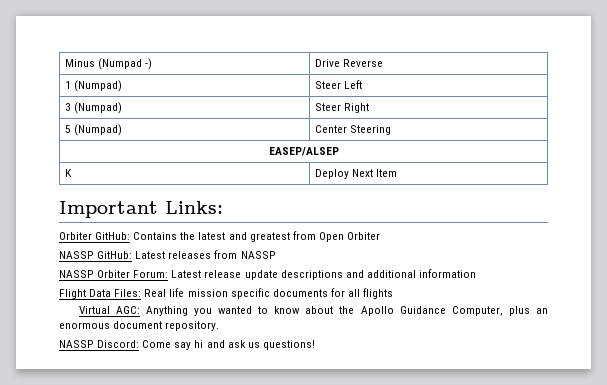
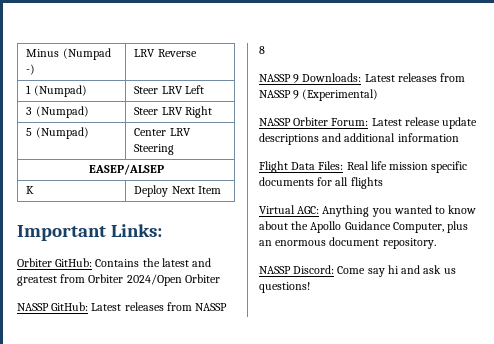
- Minus (Numpad -) | Drive Reverse
+ Minus (Numpad -) | LRV Reverse
- 1 (Numpad) | Steer Left
+ 1 (Numpad) | Steer LRV Left
- 3 (Numpad) | Steer Right
+ 3 (Numpad) | Steer LRV Right
- 5 (Numpad) | Center Steering
+ 5 (Numpad) | Center LRV Steering
- Orbiter GitHub: Contains the latest and greatest from Open Orbiter
+ Orbiter GitHub: Contains the latest and greatest from Orbiter 2024/Open Orbiter
- NASSP GitHub: Latest releases from NASSP
+ NASSP GitHub: Latest releases from NASSP 8
+ NASSP 9 Downloads: Latest releases from NASSP 9 (Experimental)

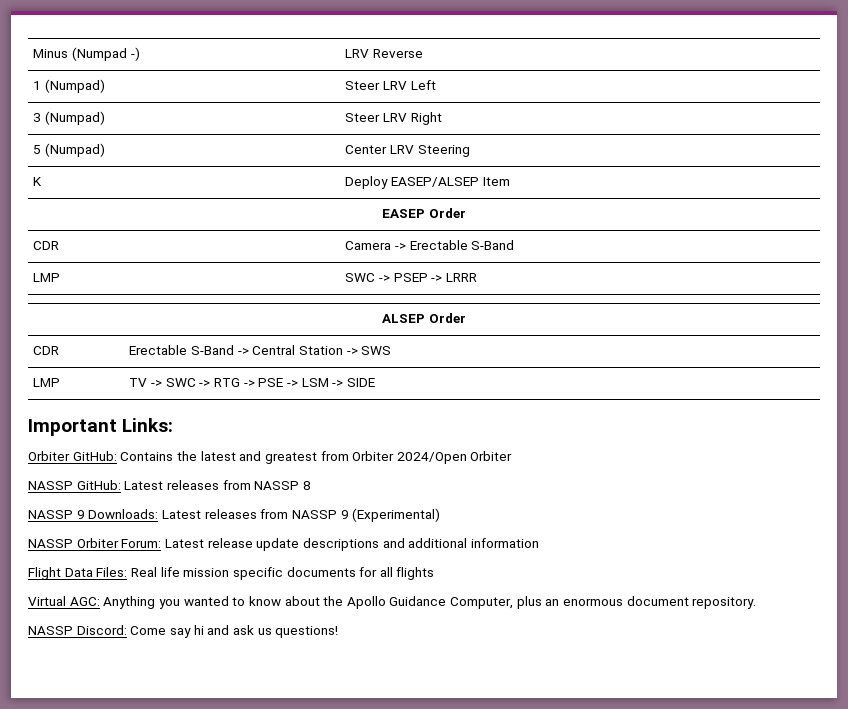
- EASEP/ALSEP
- K | Deploy Next Item
+ K | Deploy EASEP/ALSEP Item
+ EASEP Order
+ CDR | Camera -> Erectable S-Band
+ LMP | SWC -> PSEP -> LRRR
+ ALSEP Order
+ CDR | Erectable S-Band -> Central Station -> SWS
+ LMP | TV -> SWC -> RTG -> PSE -> LSM -> SIDE

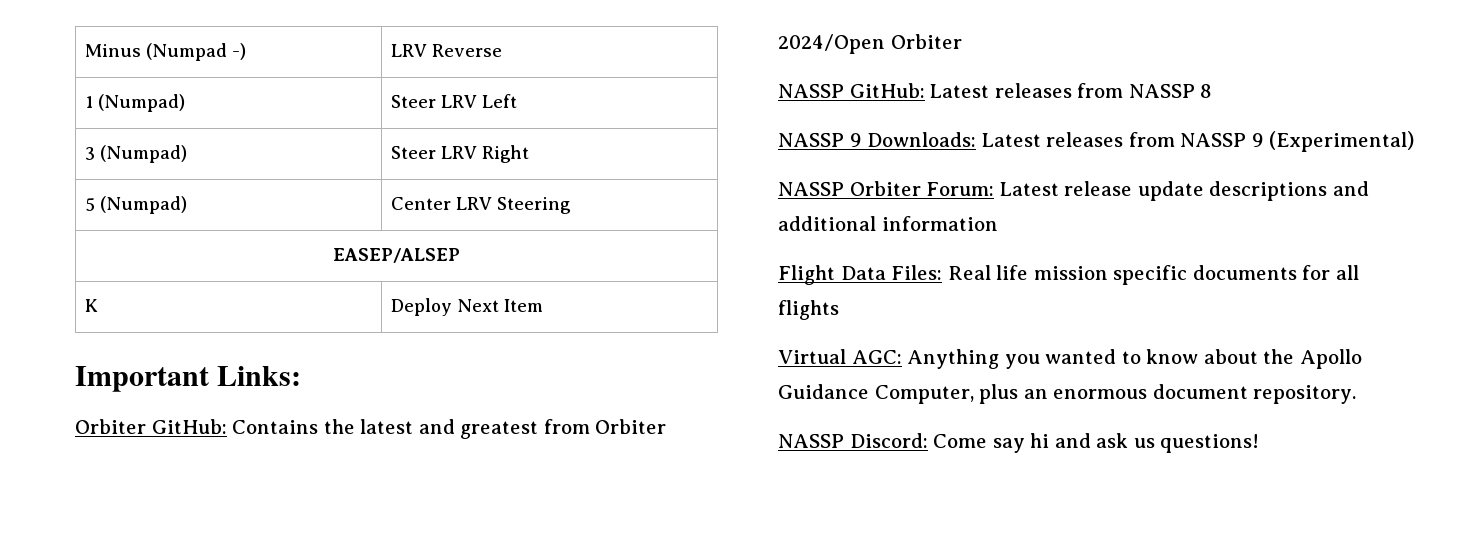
+ EASEP/ALSEP
- K | Deploy EASEP/ALSEP Item
+ K | Deploy Next Item
- EASEP Order
- CDR | Camera -> Erectable S-Band
- LMP | SWC -> PSEP -> LRRR
- ALSEP Order
- CDR | Erectable S-Band -> Central Station -> SWS
- LMP | TV -> SWC -> RTG -> PSE -> LSM -> SIDE

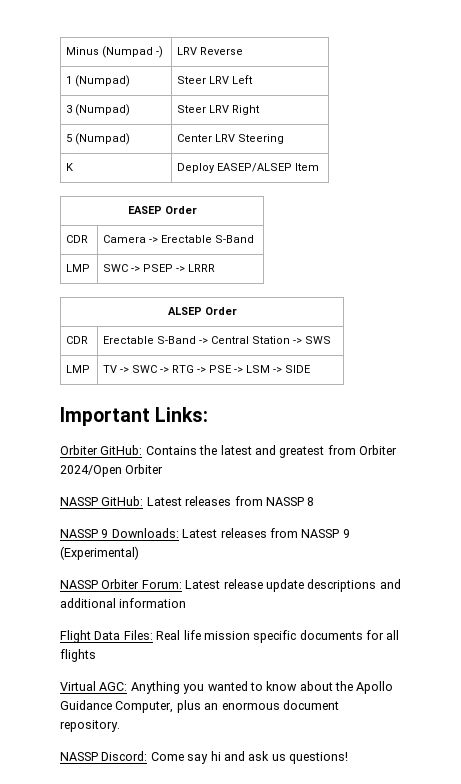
- EASEP/ALSEP
- K | Deploy Next Item
+ K | Deploy EASEP/ALSEP Item
+ EASEP Order
+ CDR | Camera -> Erectable S-Band
+ LMP | SWC -> PSEP -> LRRR
+ ALSEP Order
+ CDR | Erectable S-Band -> Central Station -> SWS
+ LMP | TV -> SWC -> RTG -> PSE -> LSM -> SIDE

